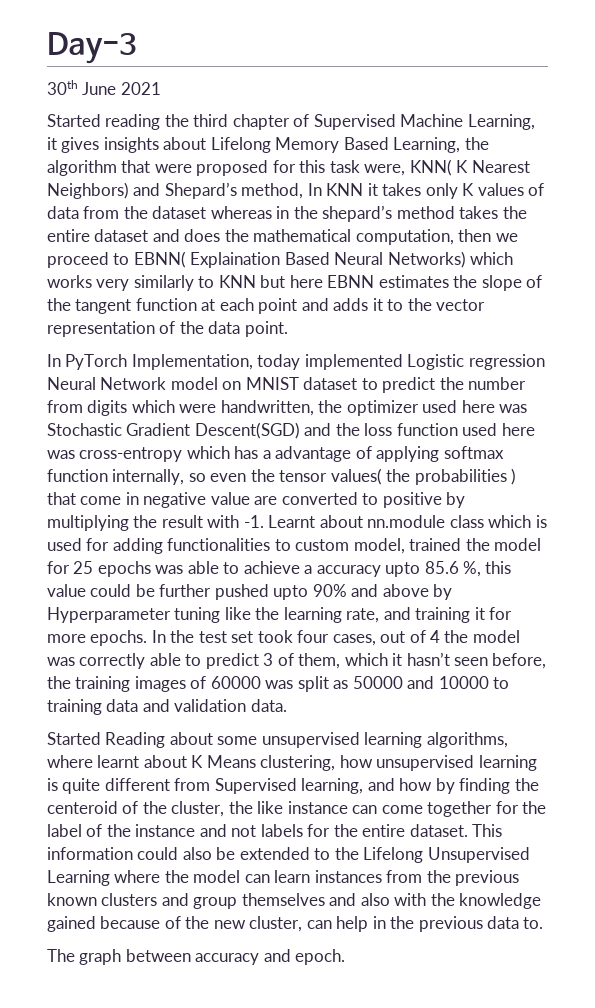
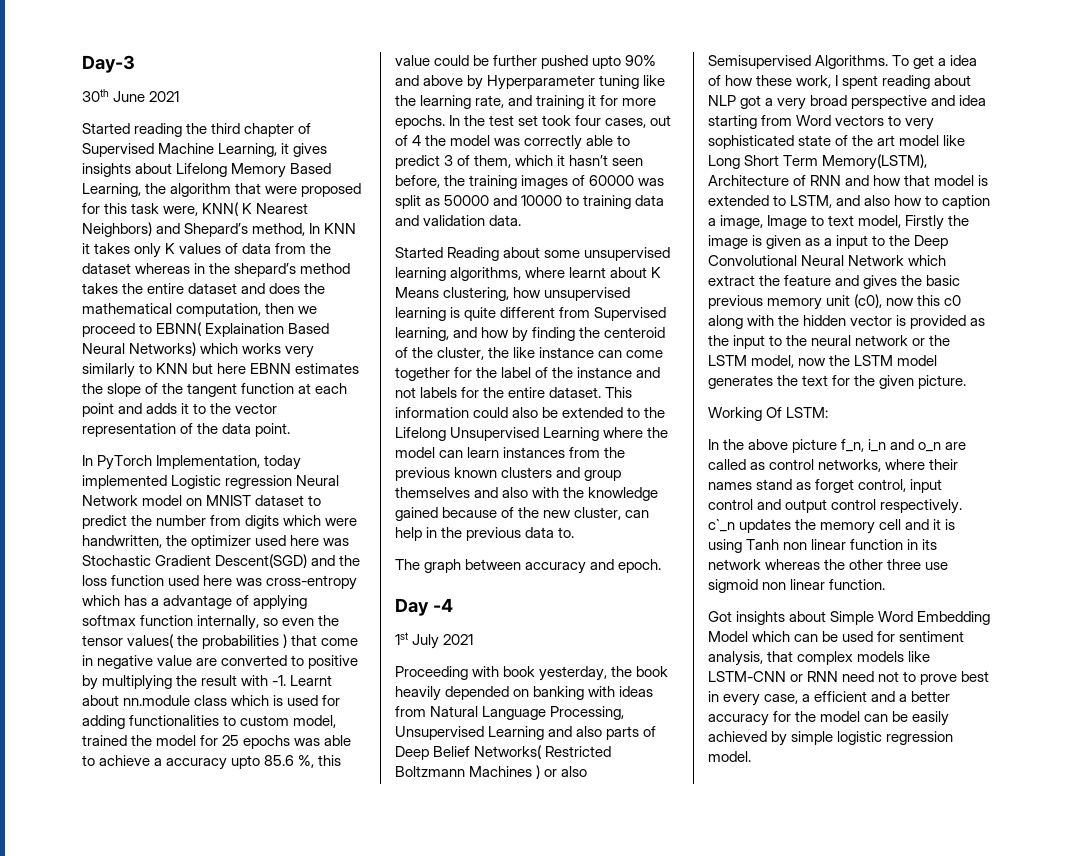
+ Day -4
+ 1st July 2021
+ Proceeding with book yesterday, the book heavily depended on banking with ideas from Natural Language Processing, Unsupervised Learning and also parts of Deep Belief Networks( Restricted Boltzmann Machines ) or also Semisupervised Algorithms. To get a idea of how these work, I spent reading about NLP got a very broad perspective and idea starting from Word vectors to very sophisticated state of the art model like Long Short Term Memory(LSTM), Architecture of RNN and how that model is extended to LSTM, and also how to caption a image, Image to text model, Firstly the image is given as a input to the Deep Convolutional Neural Network which extract the feature and gives the basic previous memory unit (c0), now this c0 along with the hidden vector is provided as the input to the neural network or the LSTM model, now the LSTM model generates the text for the given picture.
+ Working Of LSTM:
+ In the above picture f_n, i_n and o_n are called as control networks, where their names stand as forget control, input control and output control respectively. c`_n updates the memory cell and it is using Tanh non linear function in its network whereas the other three use sigmoid non linear function.
+ Got insights about Simple Word Embedding Model which can be used for sentiment analysis, that complex models like LSTM-CNN or RNN need not to prove best in every case, a efficient and a better accuracy for the model can be easily achieved by simple logistic regression model.

